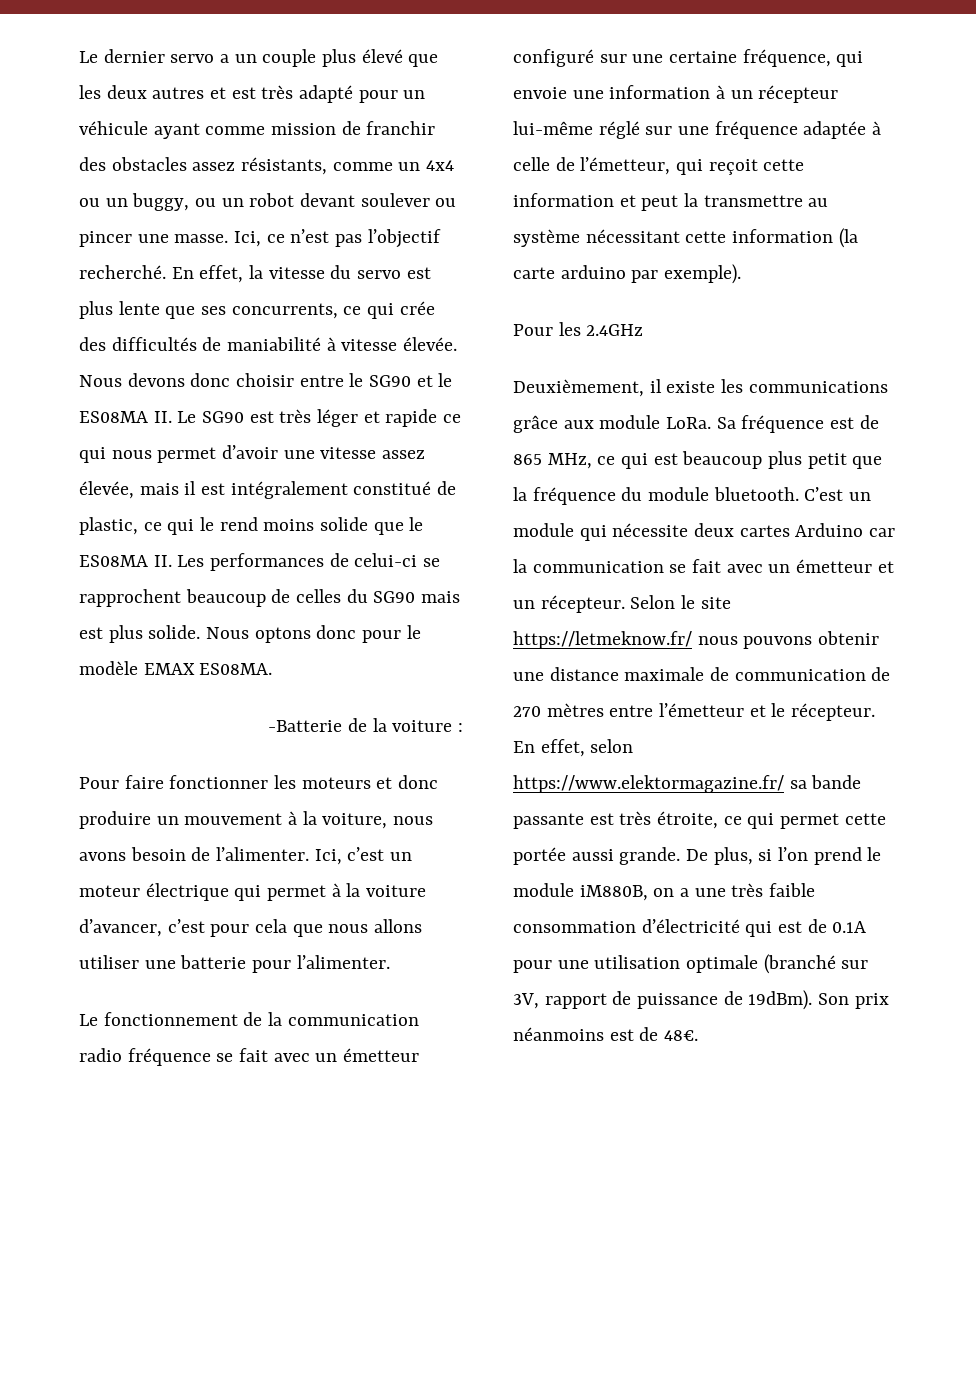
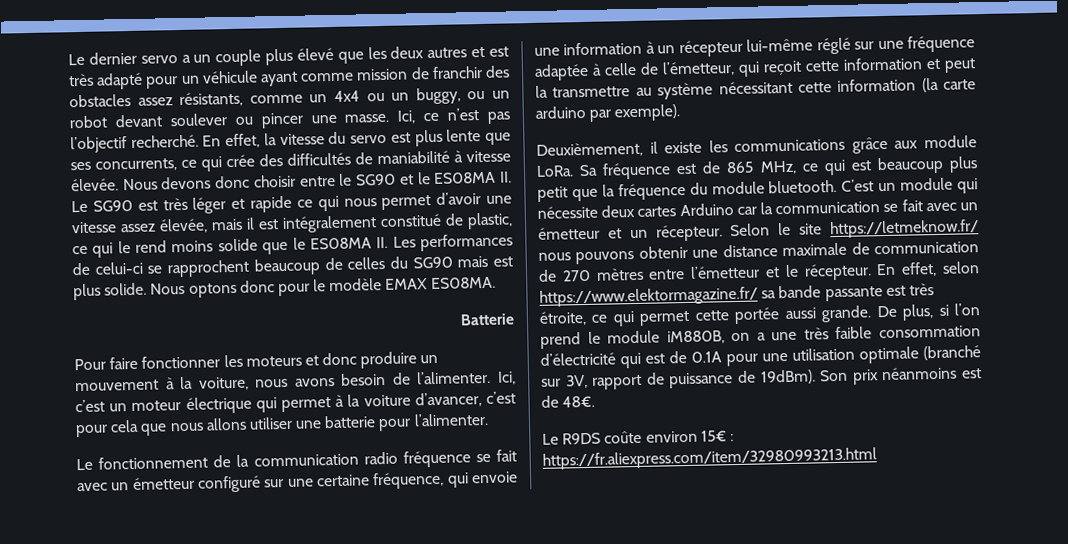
- -Batterie de la voiture :
+ Batterie
- Pour les 2.4GHz
+ Le R9DS coûte environ 15€ : https://fr.aliexpress.com/item/32980993213.html

